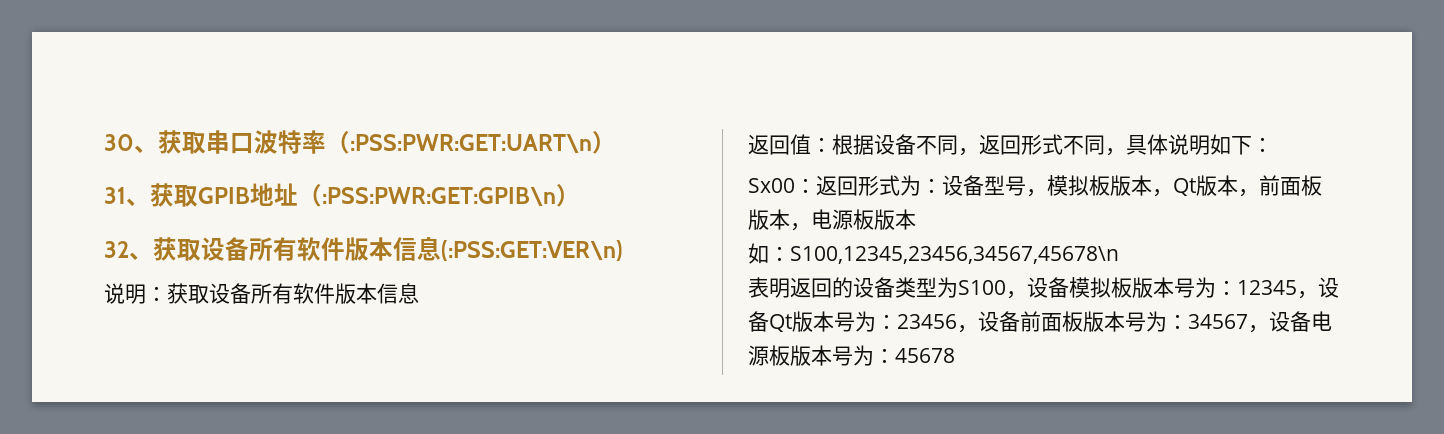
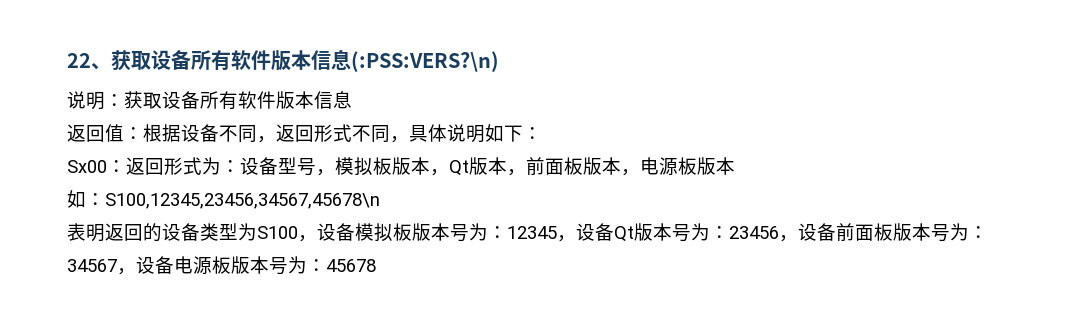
- 30、获取串口波特率（:PSS:PWR:GET:UART\n）
- 31、获取GPIB地址（:PSS:PWR:GET:GPIB\n）
- 32、获取设备所有软件版本信息(:PSS:GET:VER\n)
+ 22、获取设备所有软件版本信息(:PSS:VERS?\n)

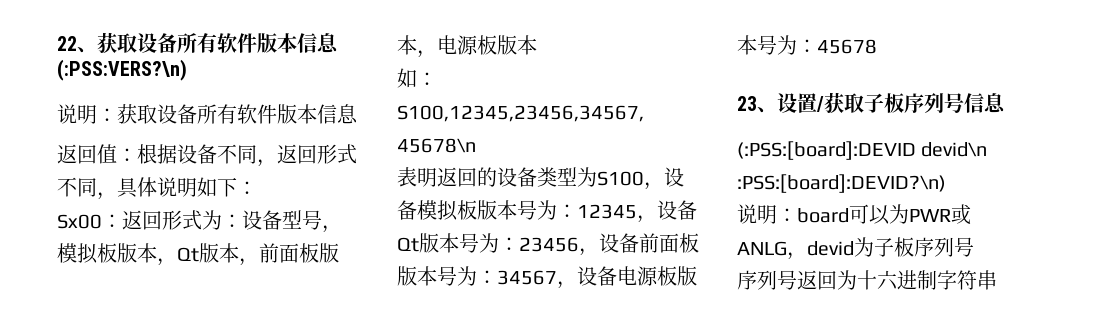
+ 23、设置/获取子板序列号信息
+ (:PSS:[board]:DEVID devid\n :PSS:[board]:DEVID?\n)
+ 说明：board可以为PWR或ANLG，devid为子板序列号
+ 序列号返回为十六进制字符串

